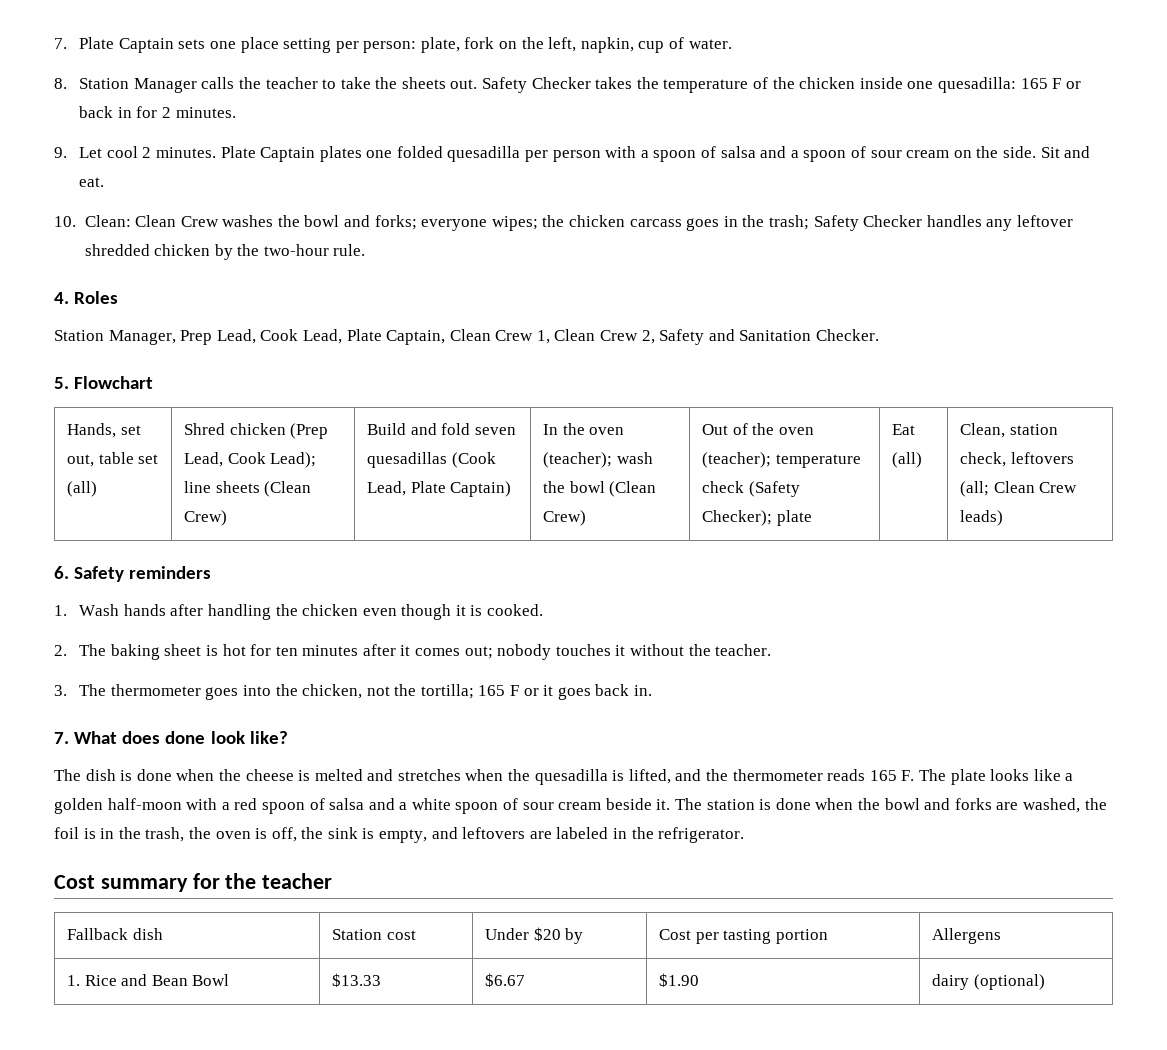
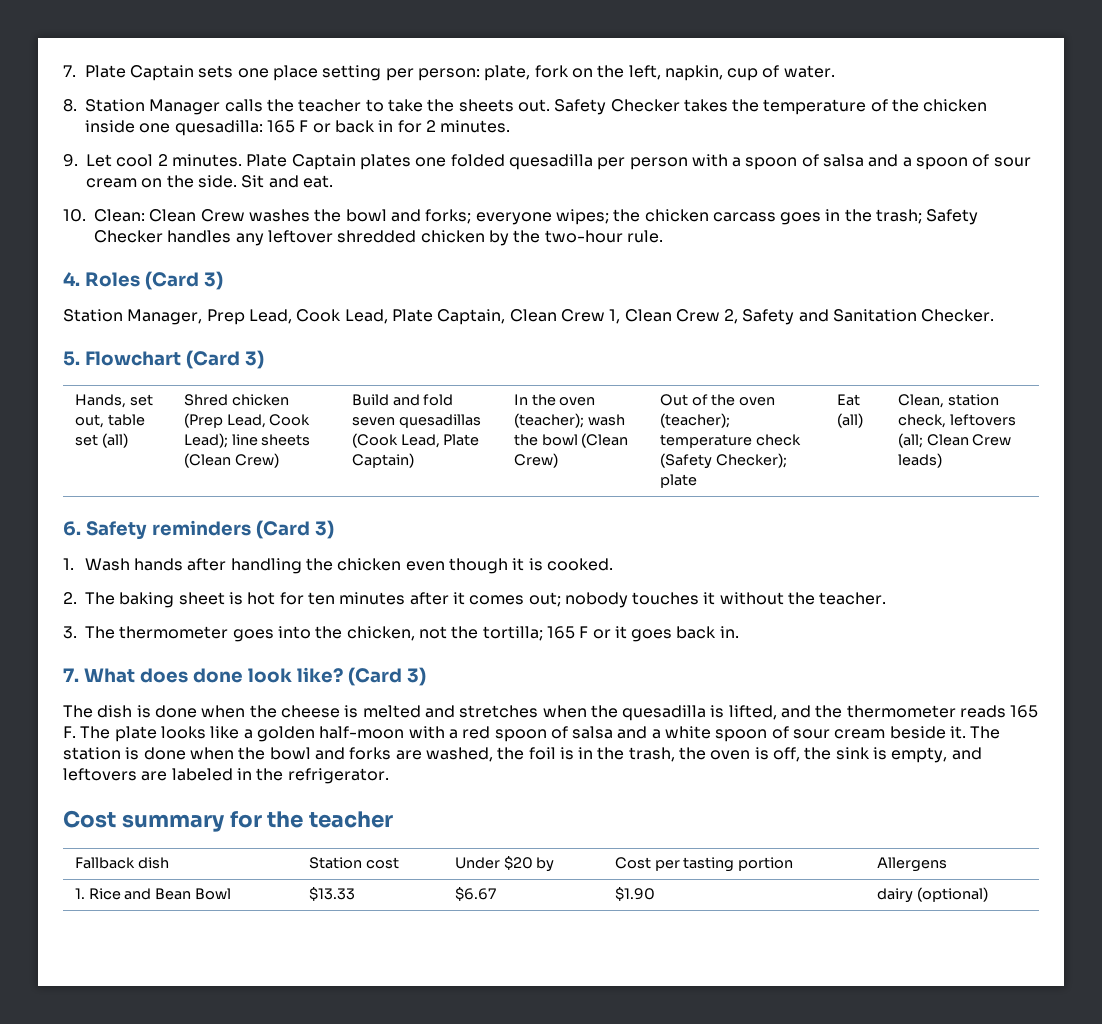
- 4. Roles
+ 4. Roles (Card 3)
- 5. Flowchart
+ 5. Flowchart (Card 3)
- 6. Safety reminders
+ 6. Safety reminders (Card 3)
- 7. What does done look like?
+ 7. What does done look like? (Card 3)

